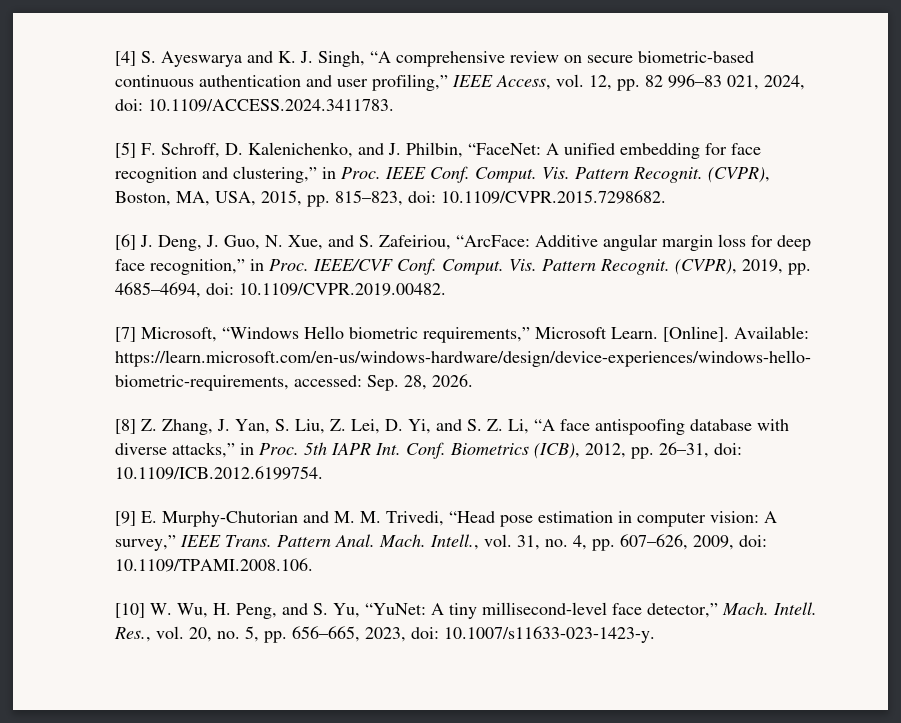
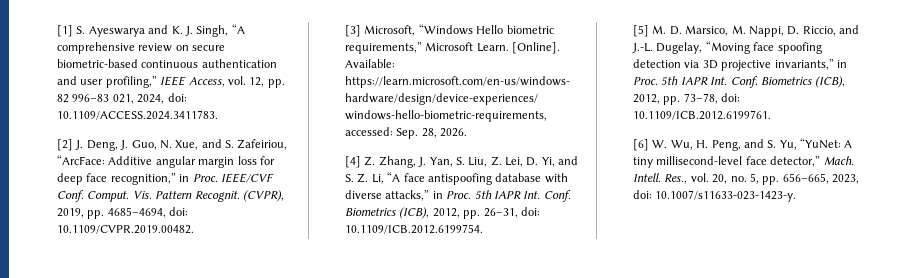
- [4] S. Ayeswarya and K. J. Singh, “A comprehensive review on secure biometric-based continuous authentication and user profiling,” IEEE Access, vol. 12, pp. 82 996–83 021, 2024, doi: 10.1109/ACCESS.2024.3411783.
+ [1] S. Ayeswarya and K. J. Singh, “A comprehensive review on secure biometric-based continuous authentication and user profiling,” IEEE Access, vol. 12, pp. 82 996–83 021, 2024, doi: 10.1109/ACCESS.2024.3411783.
- [5] F. Schroff, D. Kalenichenko, and J. Philbin, “FaceNet: A unified embedding for face recognition and clustering,” in Proc. IEEE Conf. Comput. Vis. Pattern Recognit. (CVPR), Boston, MA, USA, 2015, pp. 815–823, doi: 10.1109/CVPR.2015.7298682.
- [6] J. Deng, J. Guo, N. Xue, and S. Zafeiriou, “ArcFace: Additive angular margin loss for deep face recognition,” in Proc.
+ [2] J. Deng, J. Guo, N. Xue, and S. Zafeiriou, “ArcFace: Additive angular margin loss for deep face recognition,” in Proc.
- [7] Microsoft, “Windows Hello biometric requirements,” Microsoft Learn.
+ [3] Microsoft, “Windows Hello biometric requirements,” Microsoft Learn.
- [8] Z. Zhang, J. Yan, S. Liu, Z. Lei, D. Yi, and S. Z. Li, “A face antispoofing database with diverse attacks,” in Proc.
+ [4] Z. Zhang, J. Yan, S. Liu, Z. Lei, D. Yi, and S. Z. Li, “A face antispoofing database with diverse attacks,” in Proc.
- [9] E. Murphy-Chutorian and M. M. Trivedi, “Head pose estimation in computer vision: A survey,” IEEE Trans. Pattern Anal. Mach. Intell., vol. 31, no. 4, pp. 607–626, 2009, doi: 10.1109/TPAMI.2008.106.
- [10] W. Wu, H. Peng, and S. Yu, “YuNet: A tiny millisecond-level face detector,” Mach.
+ [5] M. D. Marsico, M. Nappi, D. Riccio, and J.-L. Dugelay, “Moving face spoofing detection via 3D projective invariants,” in Proc. 5th IAPR Int. Conf. Biometrics (ICB), 2012, pp. 73–78, doi: 10.1109/ICB.2012.6199761.
+ [6] W. Wu, H. Peng, and S. Yu, “YuNet: A tiny millisecond-level face detector,” Mach.

